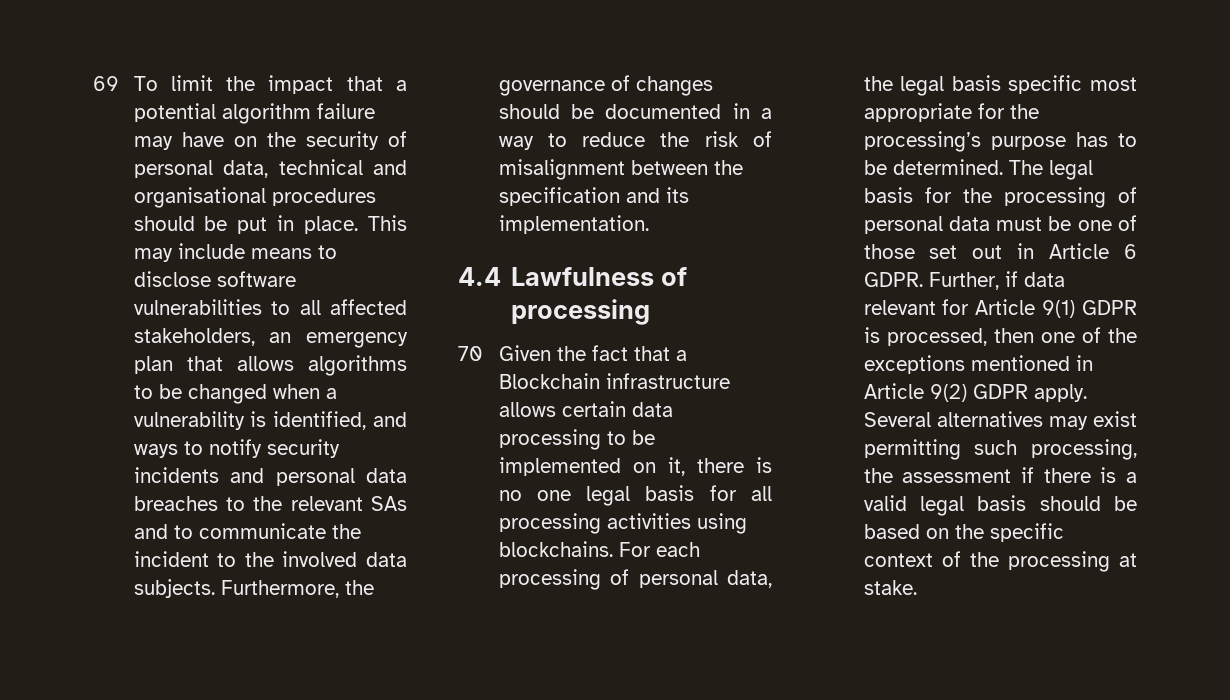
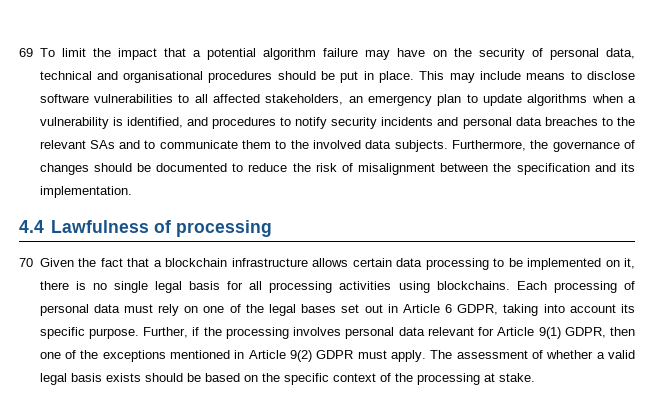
- This may include means to disclose software vulnerabilities to all affected stakeholders, an emergency plan that allows algorithms to be changed when a vulnerability is identified, and ways to notify security incidents and personal data breaches to the relevant SAs and to communicate the incident to the involved data subjects.
+ This may include means to disclose software vulnerabilities to all affected stakeholders, an emergency plan to update algorithms when a vulnerability is identified, and procedures to notify security incidents and personal data breaches to the relevant SAs and to communicate them to the involved data subjects.
- Furthermore, the governance of changes should be documented in a way to reduce the risk of misalignment between the specification and its implementation.
+ Furthermore, the governance of changes should be documented to reduce the risk of misalignment between the specification and its implementation.
- 70 Given the fact that a Blockchain infrastructure allows certain data processing to be implemented on it, there is no one legal basis for all processing activities using blockchains.
+ 70 Given the fact that a blockchain infrastructure allows certain data processing to be implemented on it, there is no single legal basis for all processing activities using blockchains.
- For each processing of personal data, the legal basis specific most appropriate for the processing’s purpose has to be determined. The legal basis for the processing of personal data must be one of those set out in Article 6 GDPR. Further, if data relevant for Article 9(1) GDPR is processed, then one of the exceptions mentioned in Article 9(2) GDPR apply. Several alternatives may exist permitting such processing, the assessment if there is a valid legal basis should be based on the specific context of the processing at stake.
+ Each processing of personal data must rely on one of the legal bases set out in Article 6 GDPR, taking into account its specific purpose. Further, if the processing involves personal data relevant for Article 9(1) GDPR, then one of the exceptions mentioned in Article 9(2) GDPR must apply. The assessment of whether a valid legal basis exists should be based on the specific context of the processing at stake.

